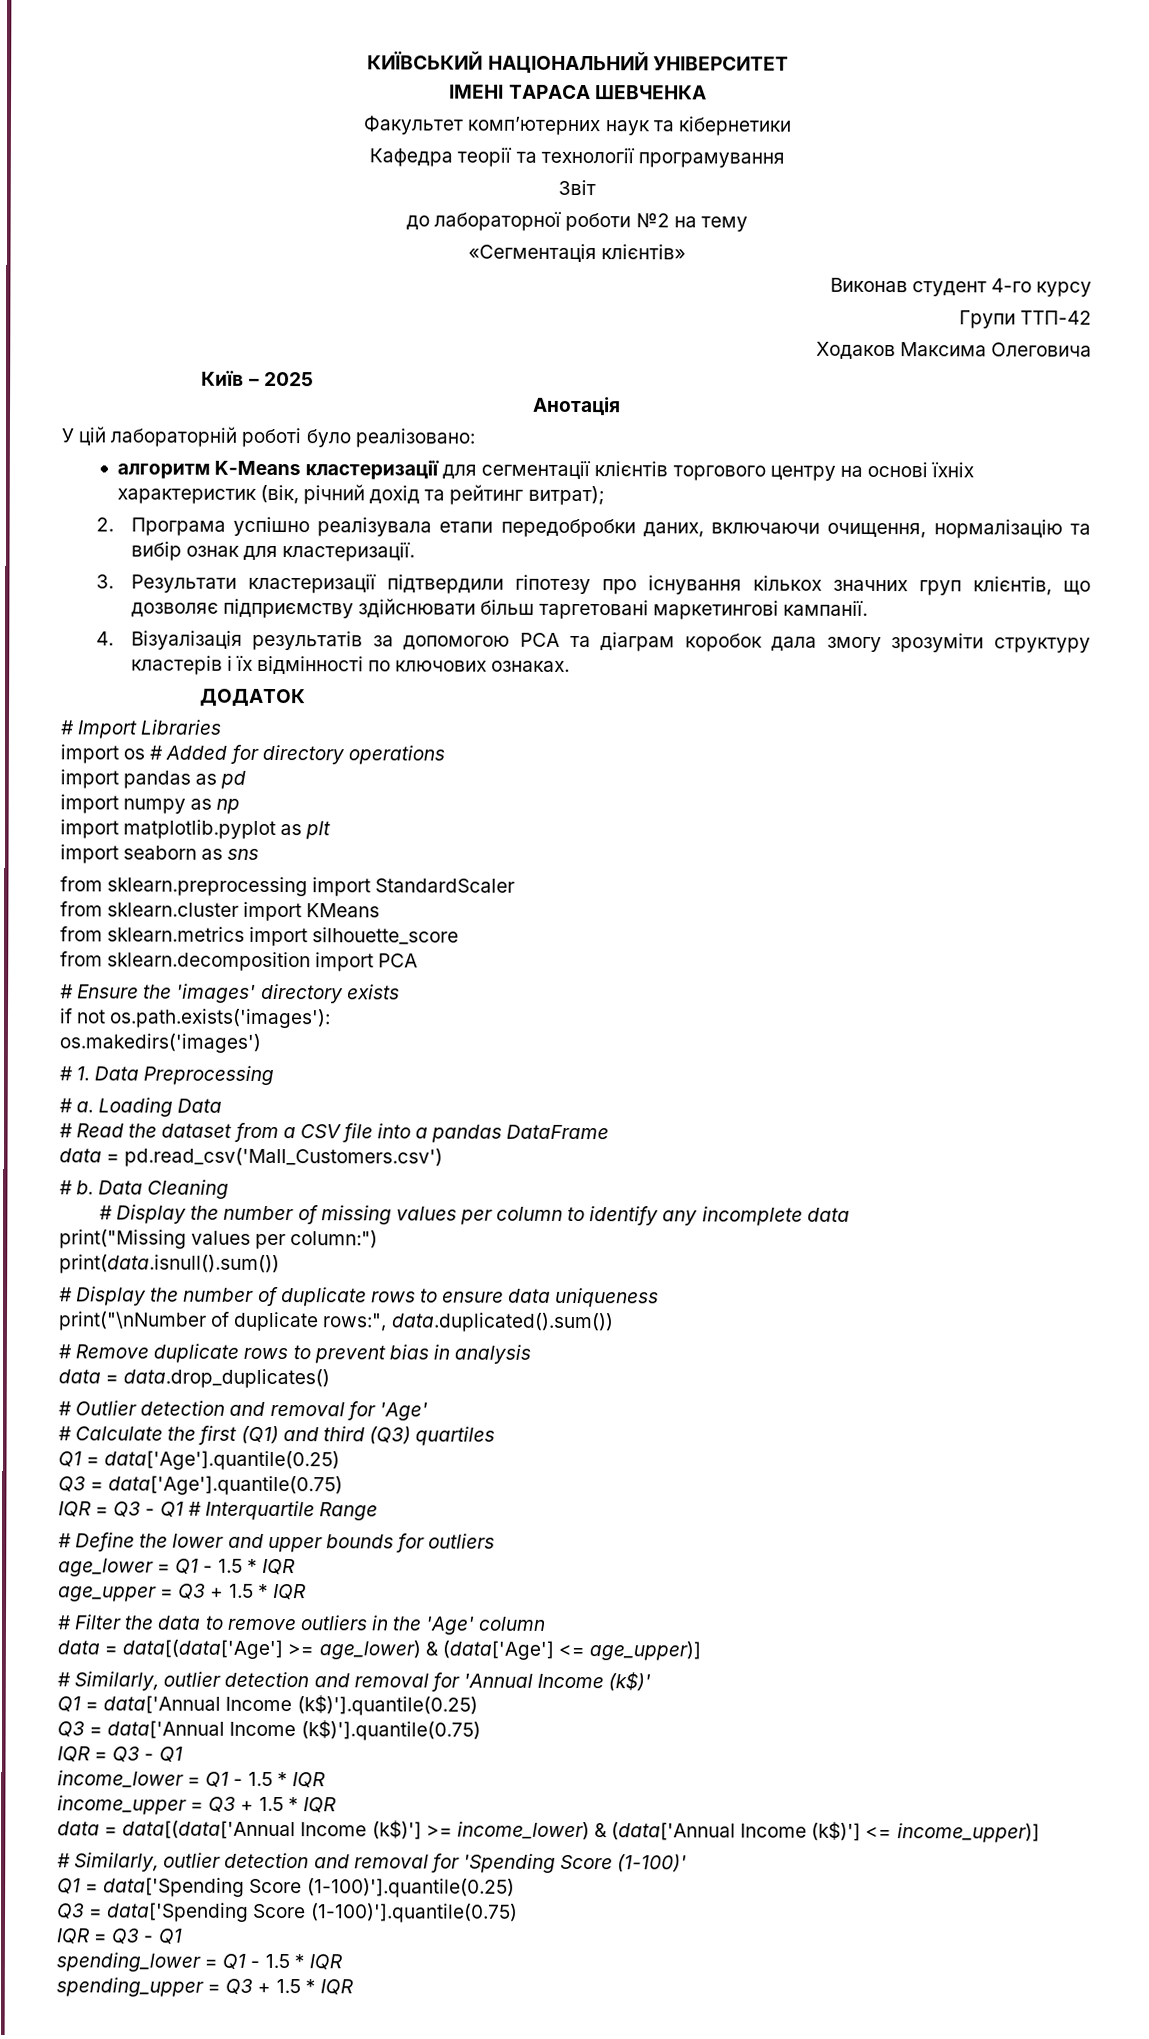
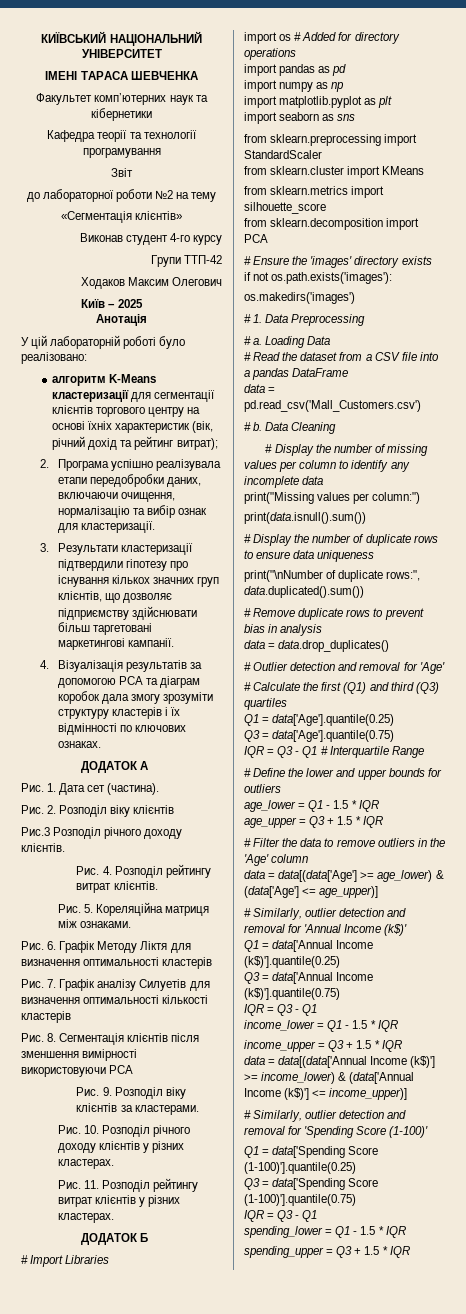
- Ходаков Максима Олеговича
+ Ходаков Максим Олегович
- ДОДАТОК
+ ДОДАТОК А
+ Рис. 1. Дата сет (частина).
+ Рис. 2. Розподіл віку клієнтів
+ Рис.3 Розподіл річного доходу клієнтів.
+ Рис. 4. Розподіл рейтингу витрат клієнтів.
+ Рис. 5. Кореляційна матриця між ознаками.
+ Рис. 6. Графік Методу Ліктя для визначення оптимальності кластерів
+ Рис. 7. Графік аналізу Силуетів для визначення оптимальності кількості кластерів
+ Рис. 8. Сегментація клієнтів після зменшення вимірності використовуючи PCA
+ Рис. 9. Розподіл віку клієнтів за кластерами.
+ Рис. 10. Розподіл річного доходу клієнтів у різних кластерах.
+ Рис. 11. Розподіл рейтингу витрат клієнтів у різних кластерах.
+ ДОДАТОК Б

